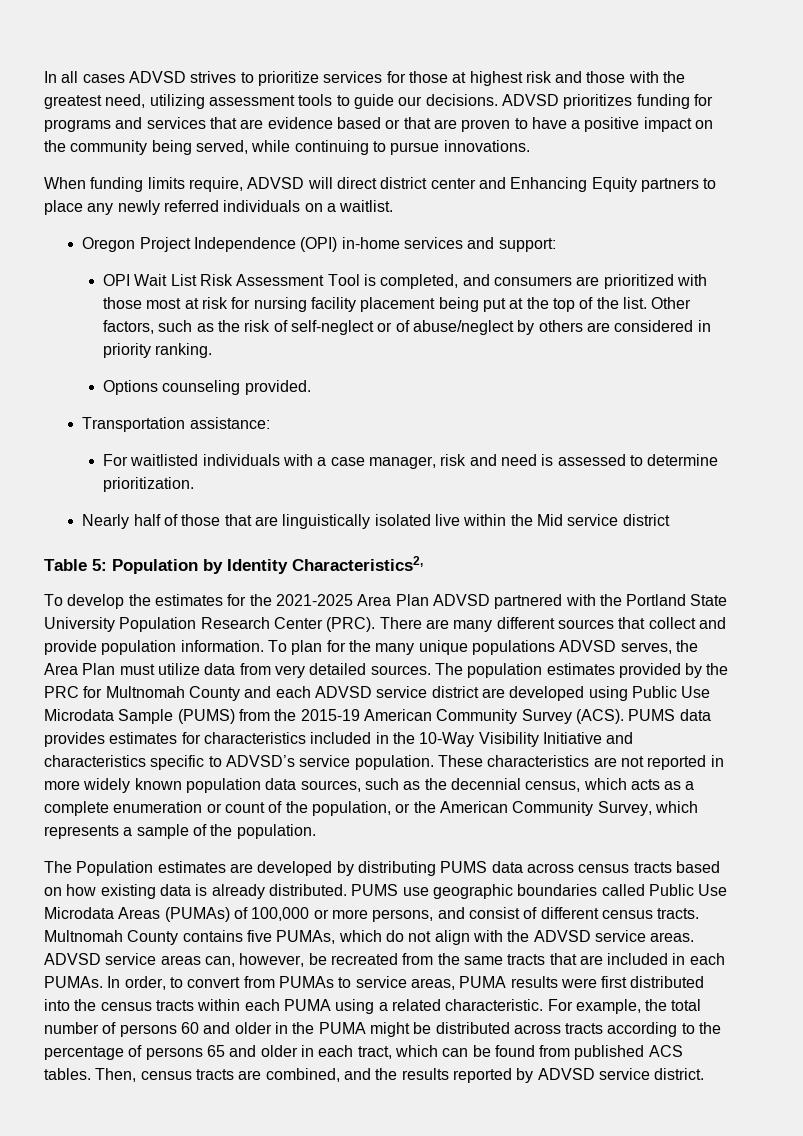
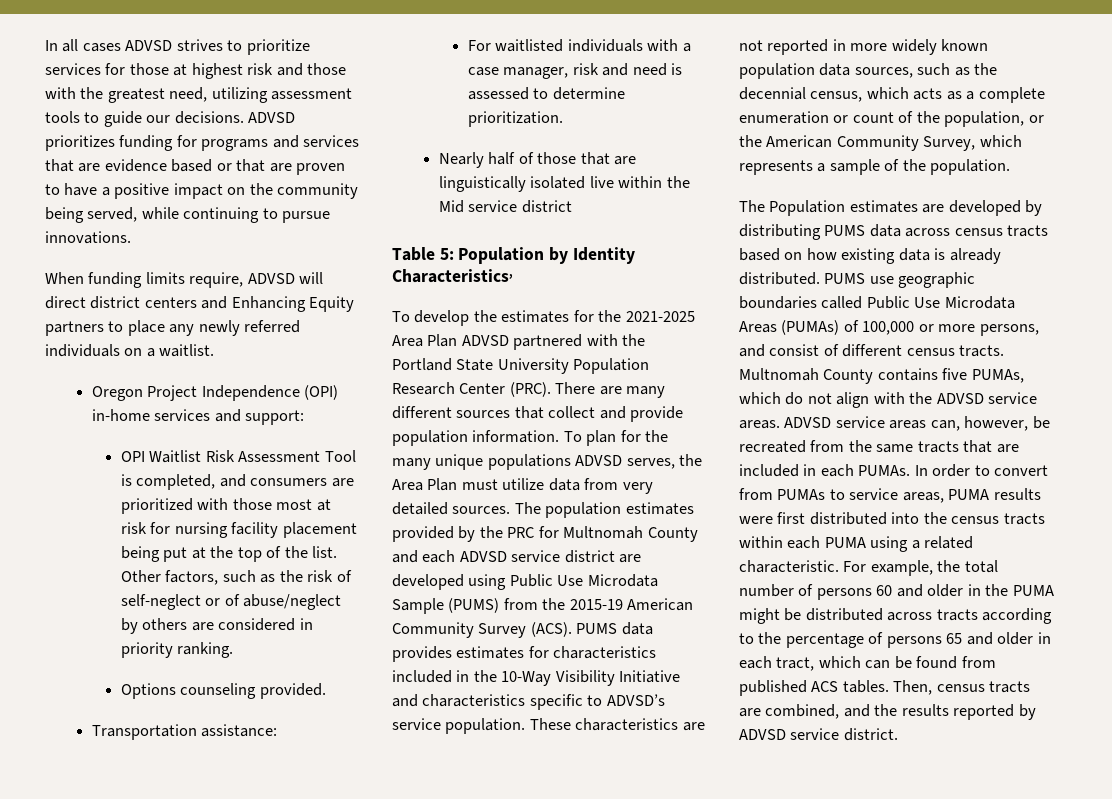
- When funding limits require, ADVSD will direct district center and Enhancing Equity partners to place any newly referred individuals on a waitlist.
+ When funding limits require, ADVSD will direct district centers and Enhancing Equity partners to place any newly referred individuals on a waitlist.
- OPI Wait List Risk Assessment Tool is completed, and consumers are prioritized with those most at risk for nursing facility placement being put at the top of the list.
+ OPI Waitlist Risk Assessment Tool is completed, and consumers are prioritized with those most at risk for nursing facility placement being put at the top of the list.
- Table 5: Population by Identity Characteristics2,
+ Table 5: Population by Identity Characteristics,
- In order, to convert from PUMAs to service areas, PUMA results were first distributed into the census tracts within each PUMA using a related characteristic.
+ In order to convert from PUMAs to service areas, PUMA results were first distributed into the census tracts within each PUMA using a related characteristic.

